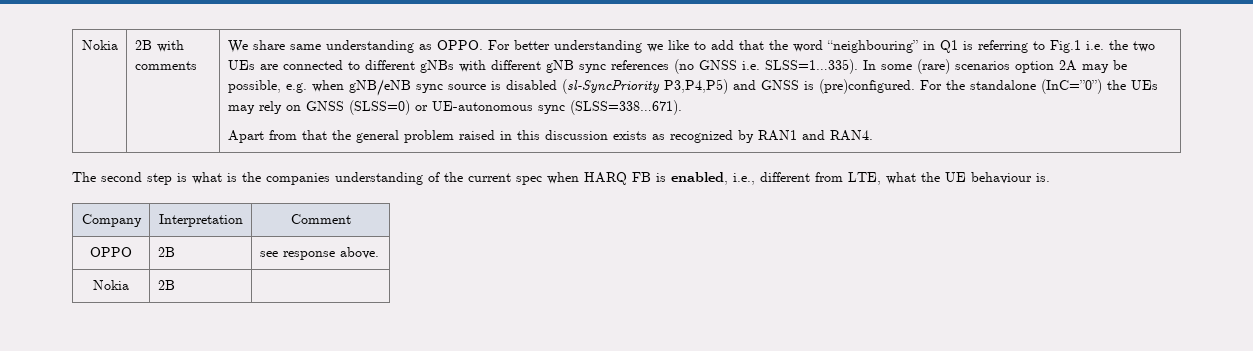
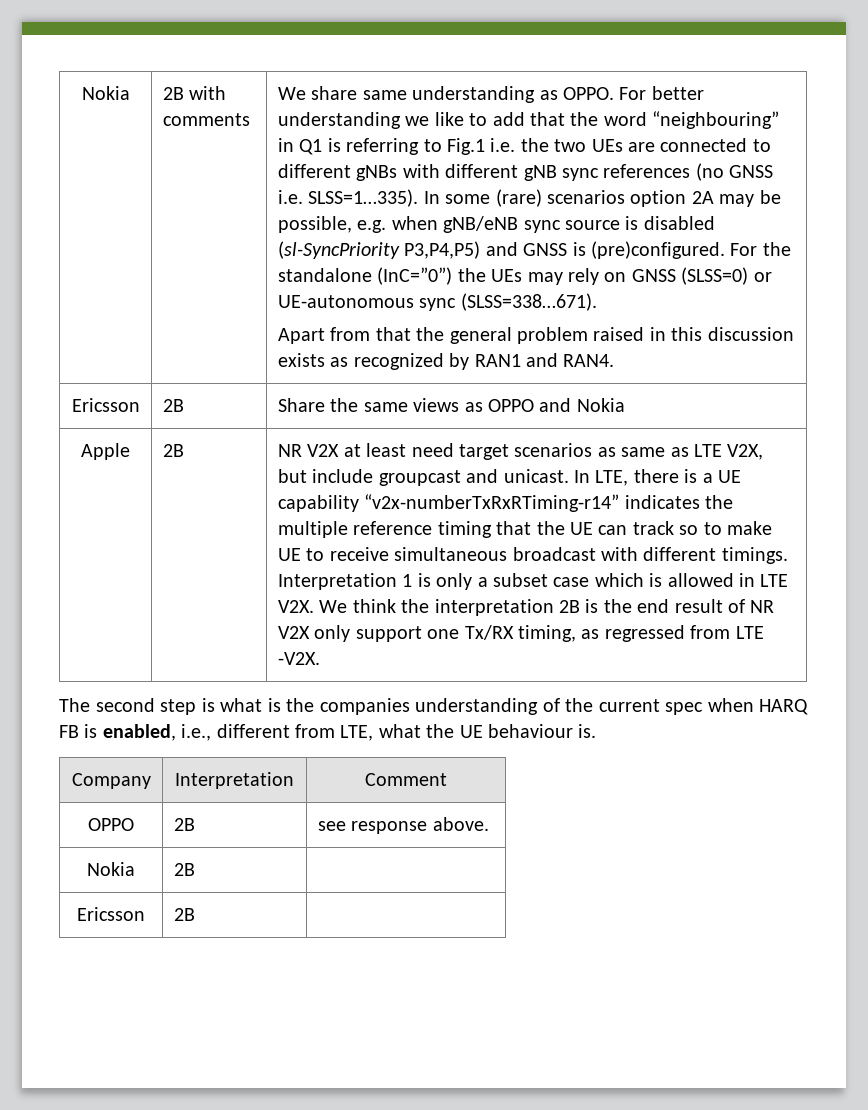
+ Ericsson | 2B | Share the same views as OPPO and Nokia
+ Apple | 2B | NR V2X at least need target scenarios as same as LTE V2X, but include groupcast and unicast. In LTE, there is a UE capability “v2x-numberTxRxRTiming-r14” indicates the multiple reference timing that the UE can track so to make UE to receive simultaneous broadcast with different timings. Interpretation 1 is only a subset case which is allowed in LTE V2X. We think the interpretation 2B is the end result of NR V2X only support one Tx/RX timing, as regressed from LTE -V2X.
  Nokia | 2B |
+ Ericsson | 2B |

